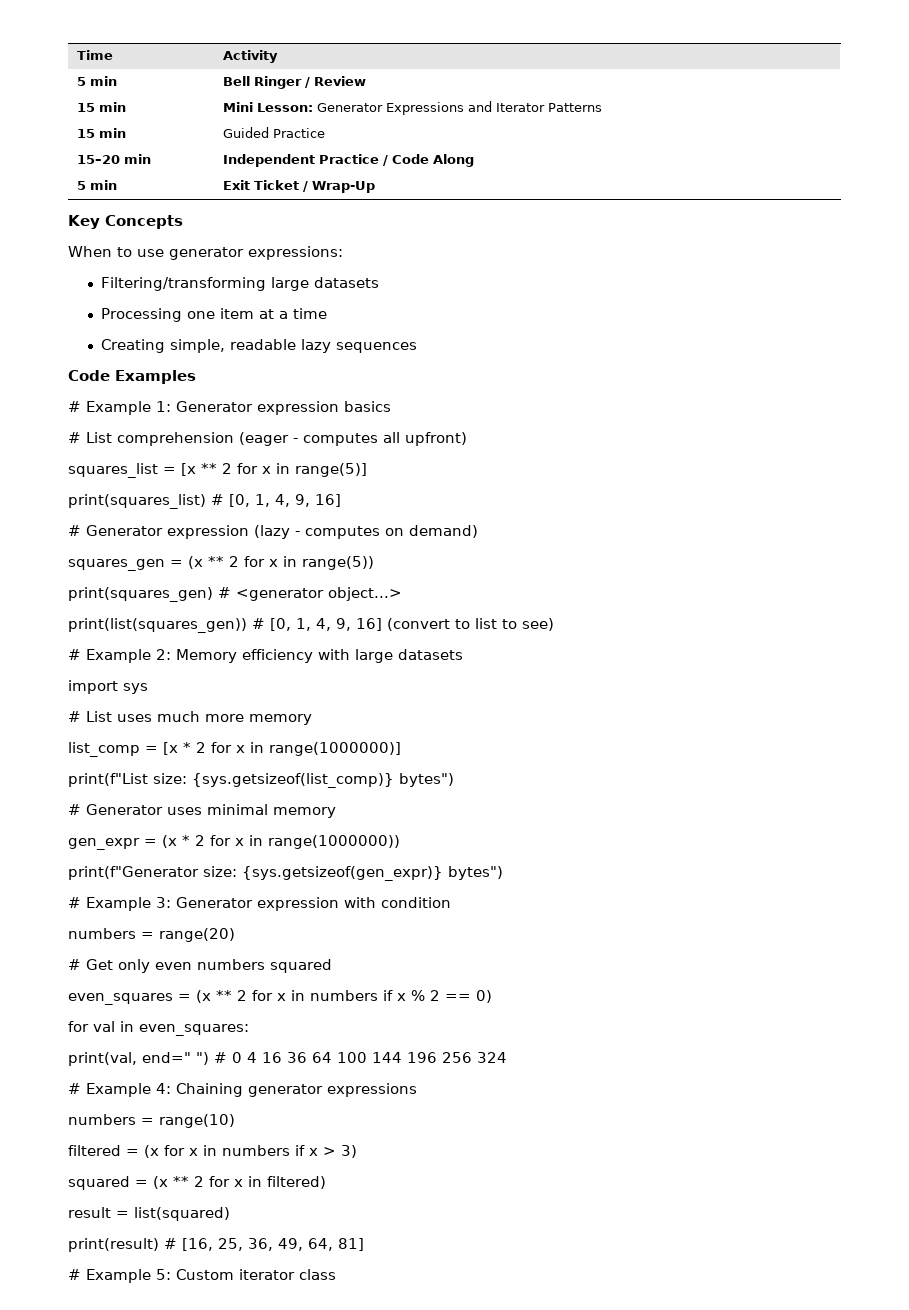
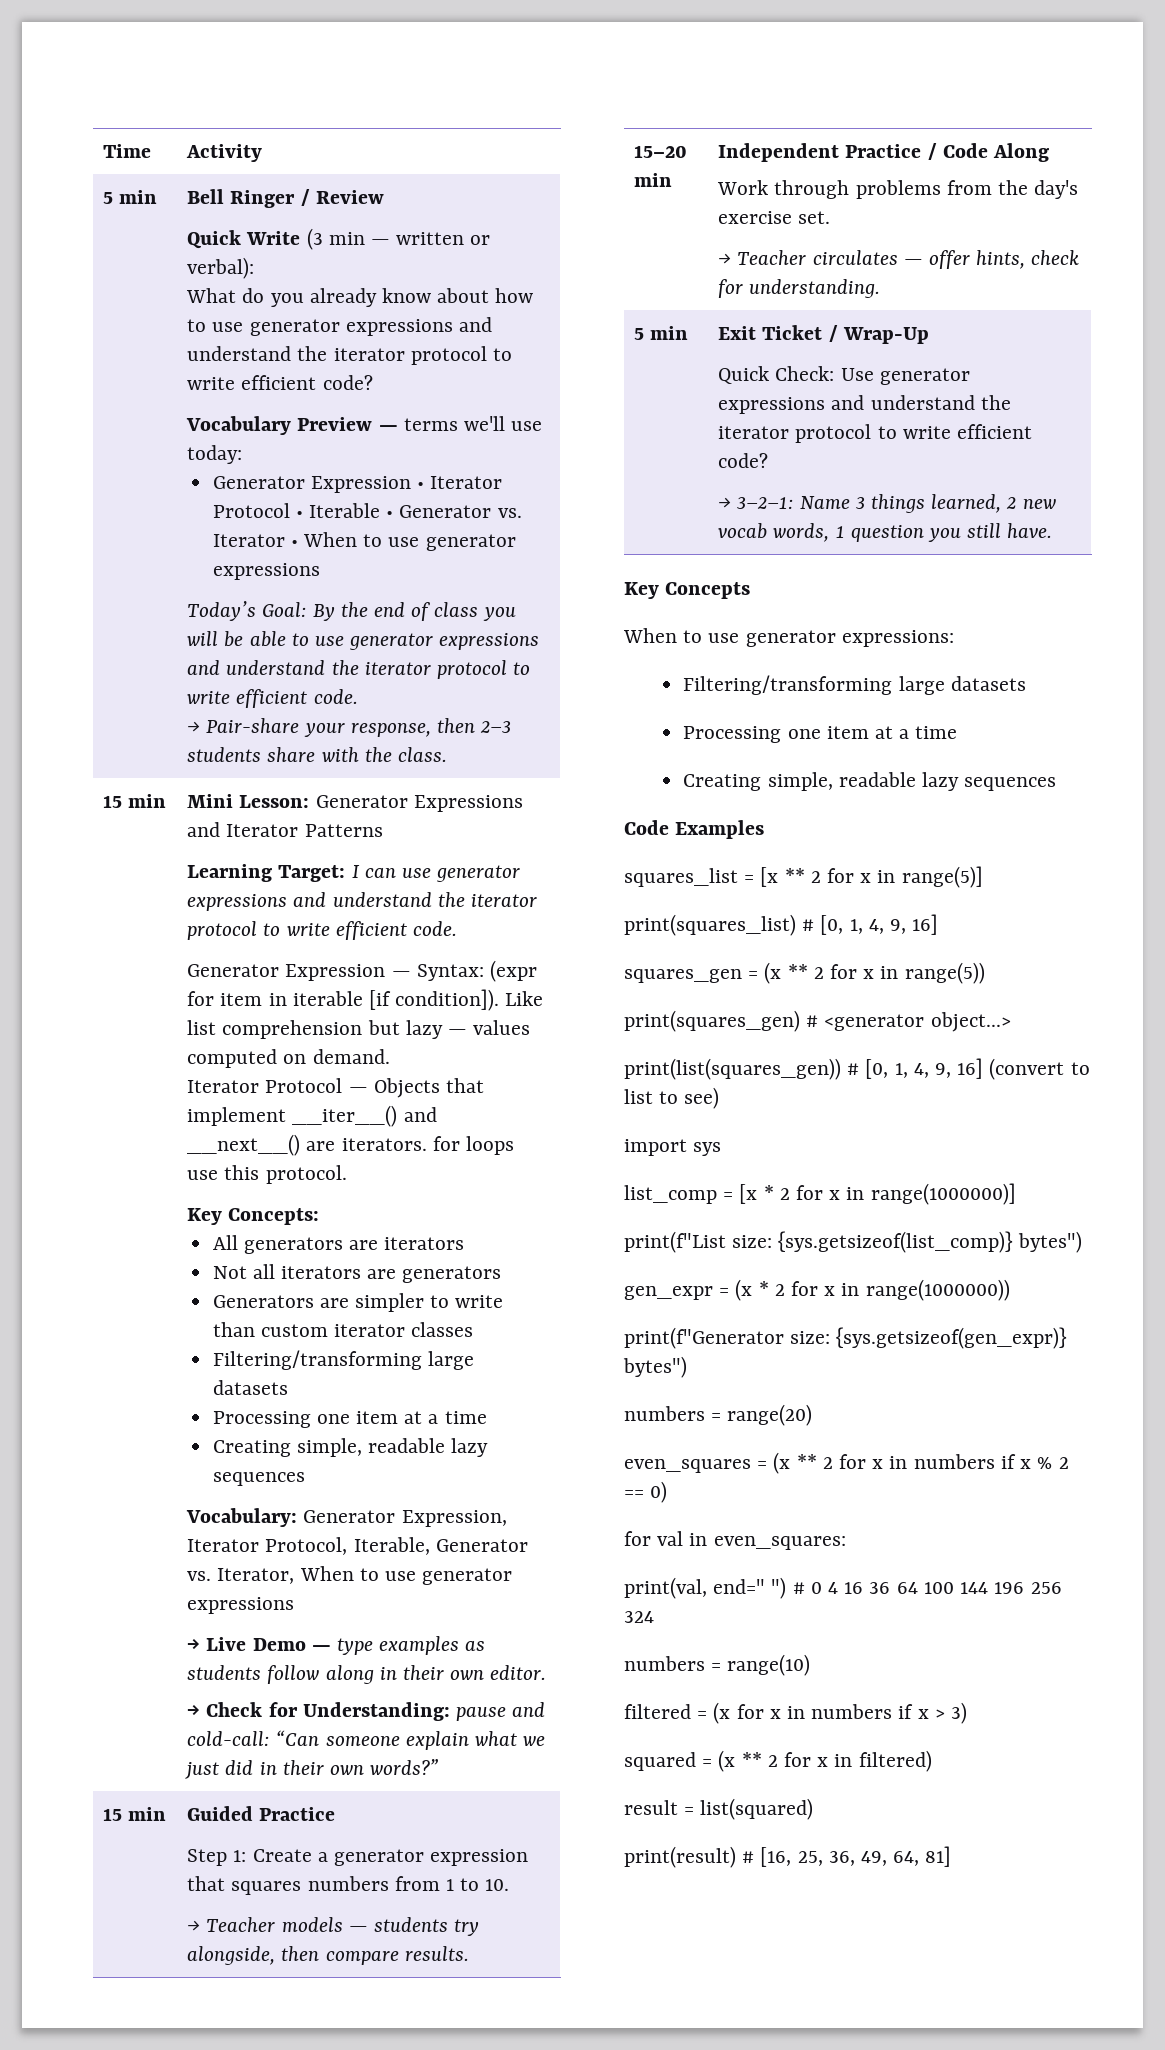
+ Quick Write (3 min — written or verbal):
+ What do you already know about how to use generator expressions and understand the iterator protocol to write efficient code?
+ Vocabulary Preview — terms we'll use today:
+ Generator Expression • Iterator Protocol • Iterable • Generator vs. Iterator • When to use generator expressions
+ Today’s Goal: By the end of class you will be able to use generator expressions and understand the iterator protocol to write efficient code.
+ → Pair-share your response, then 2–3 students share with the class.
+ Learning Target: I can use generator expressions and understand the iterator protocol to write efficient code.
+ Generator Expression — Syntax: (expr for item in iterable [if condition]). Like list comprehension but lazy — values computed on demand.
+ Iterator Protocol — Objects that implement __iter__() and __next__() are iterators. for loops use this protocol.
+ Key Concepts:
+ All generators are iterators
+ Not all iterators are generators
+ Generators are simpler to write than custom iterator classes
+ Filtering/transforming large datasets
+ Processing one item at a time
+ Creating simple, readable lazy sequences
+ Vocabulary: Generator Expression, Iterator Protocol, Iterable, Generator vs. Iterator, When to use generator expressions
+ → Live Demo — type examples as students follow along in their own editor.
+ → Check for Understanding: pause and cold-call: “Can someone explain what we just did in their own words?”
  15 min | Guided Practice
+ Step 1: Create a generator expression that squares numbers from 1 to 10.
+ → Teacher models — students try alongside, then compare results.
  15–20 min | Independent Practice / Code Along
+ Work through problems from the day's exercise set.
+ → Teacher circulates — offer hints, check for understanding.
  5 min | Exit Ticket / Wrap-Up
+ Quick Check: Use generator expressions and understand the iterator protocol to write efficient code?
+ → 3–2–1: Name 3 things learned, 2 new vocab words, 1 question you still have.
- # Example 1: Generator expression basics
- # List comprehension (eager - computes all upfront)
- # Generator expression (lazy - computes on demand)
- # Example 2: Memory efficiency with large datasets
  import sys
- # List uses much more memory
- # Generator uses minimal memory
- # Example 3: Generator expression with condition
  numbers = range(20)
- # Get only even numbers squared
- # Example 4: Chaining generator expressions
- # Example 5: Custom iterator class

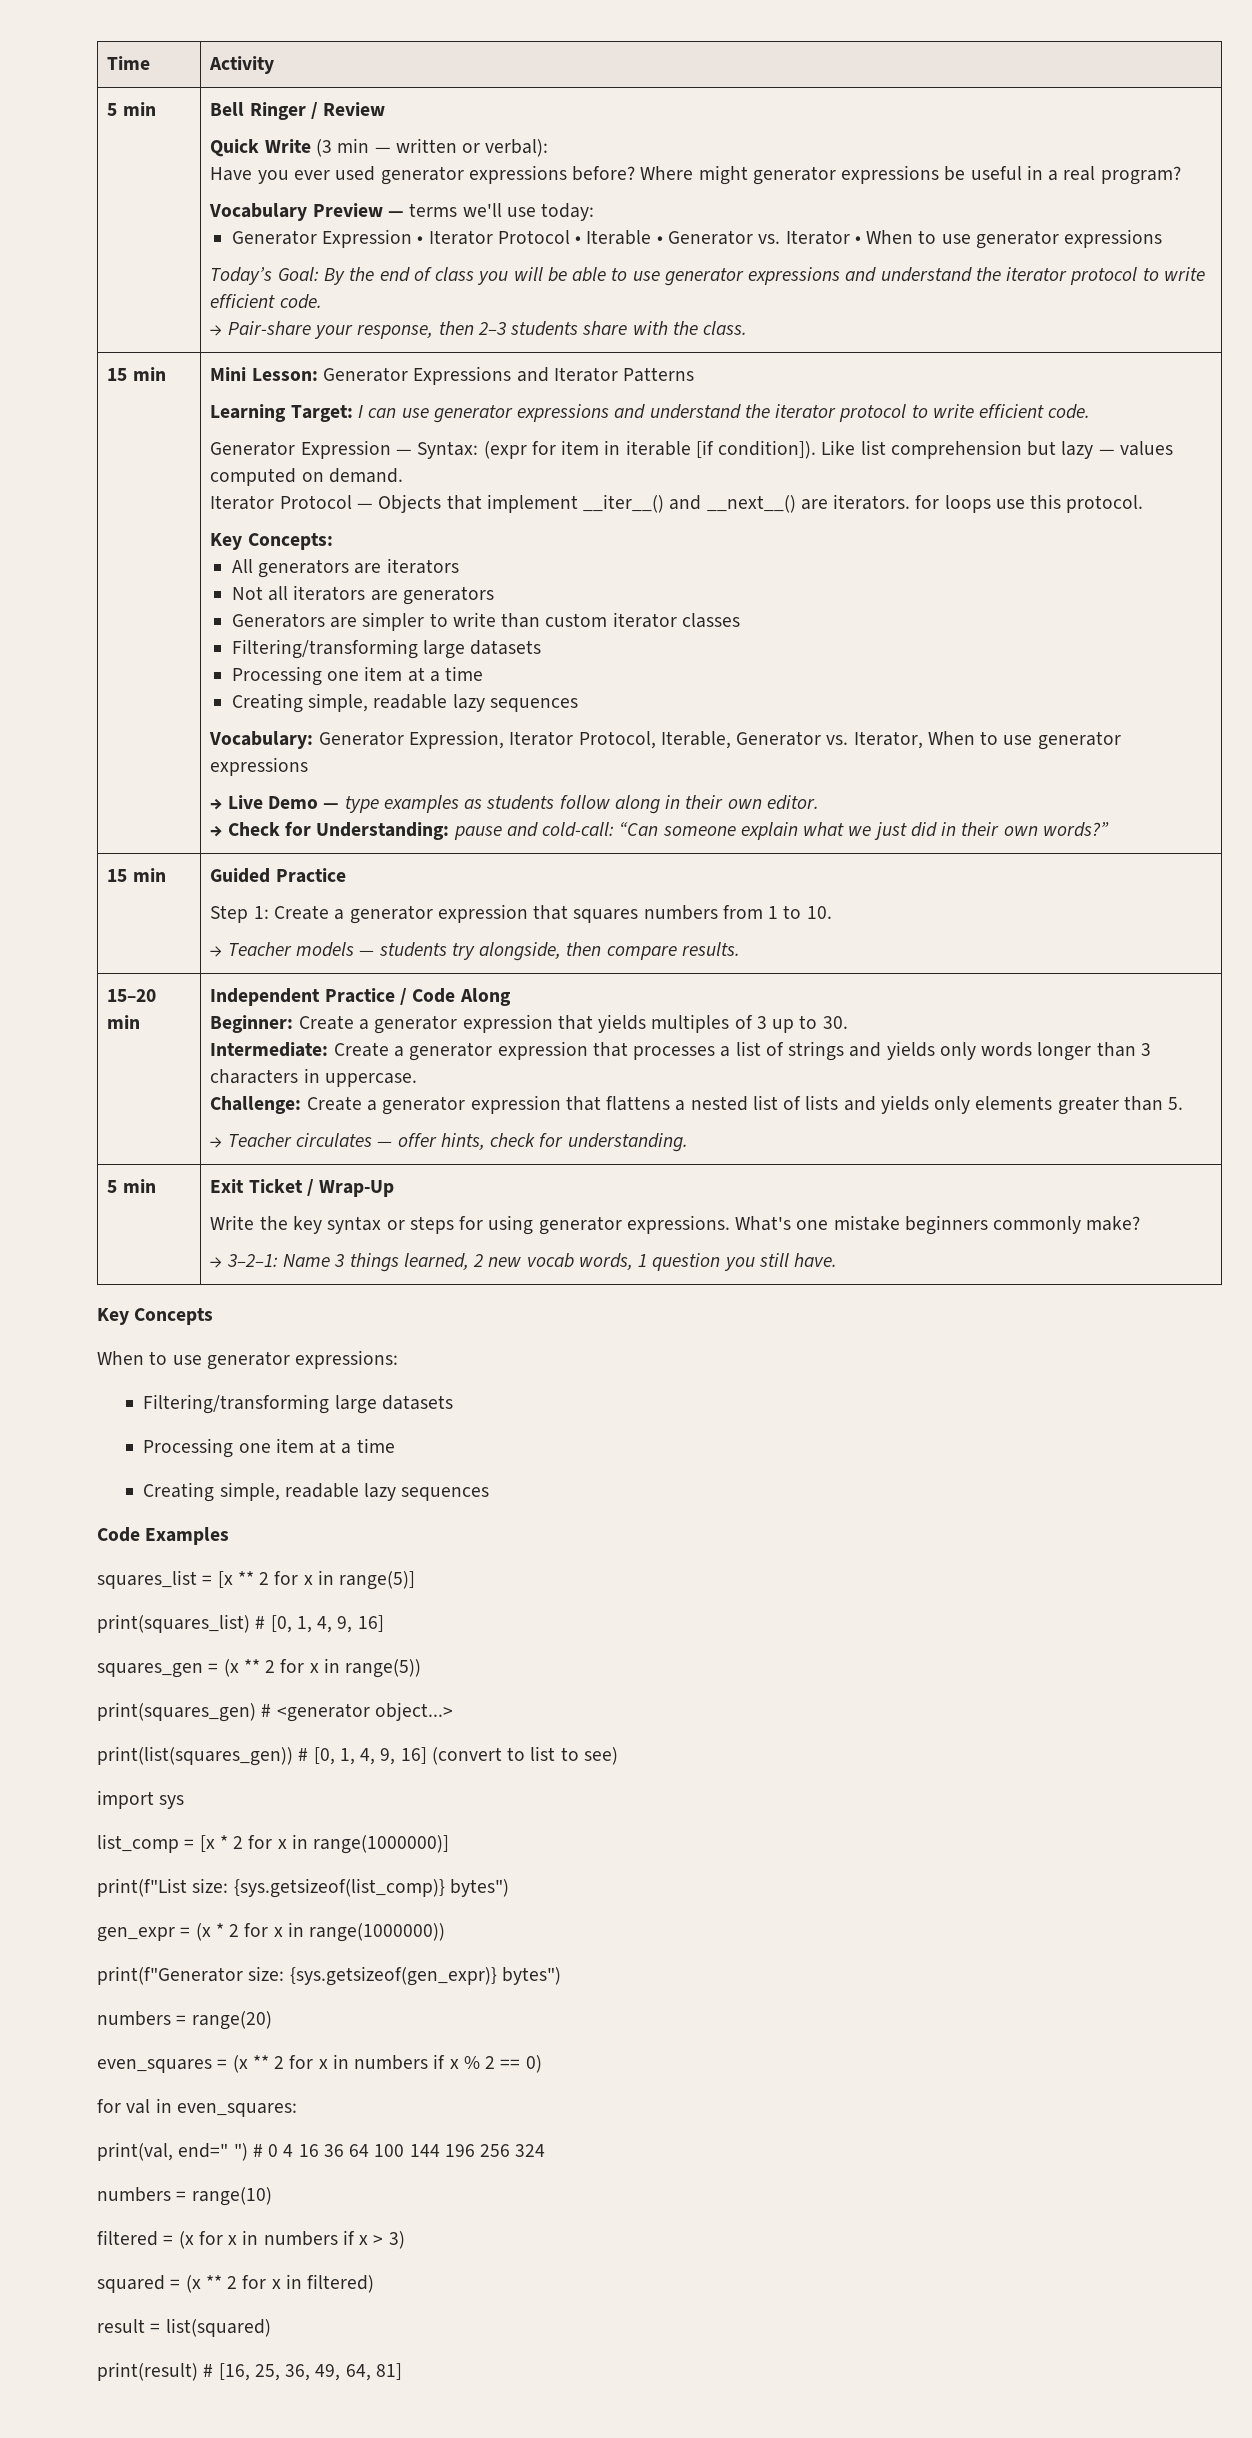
- What do you already know about how to use generator expressions and understand the iterator protocol to write efficient code?
+ Have you ever used generator expressions before? Where might generator expressions be useful in a real program?
- Work through problems from the day's exercise set.
+ Beginner: Create a generator expression that yields multiples of 3 up to 30.
+ Intermediate: Create a generator expression that processes a list of strings and yields only words longer than 3 characters in uppercase.
+ Challenge: Create a generator expression that flattens a nested list of lists and yields only elements greater than 5.
  5 min | Exit Ticket / Wrap-Up
- Quick Check: Use generator expressions and understand the iterator protocol to write efficient code?
+ Write the key syntax or steps for using generator expressions. What's one mistake beginners commonly make?

